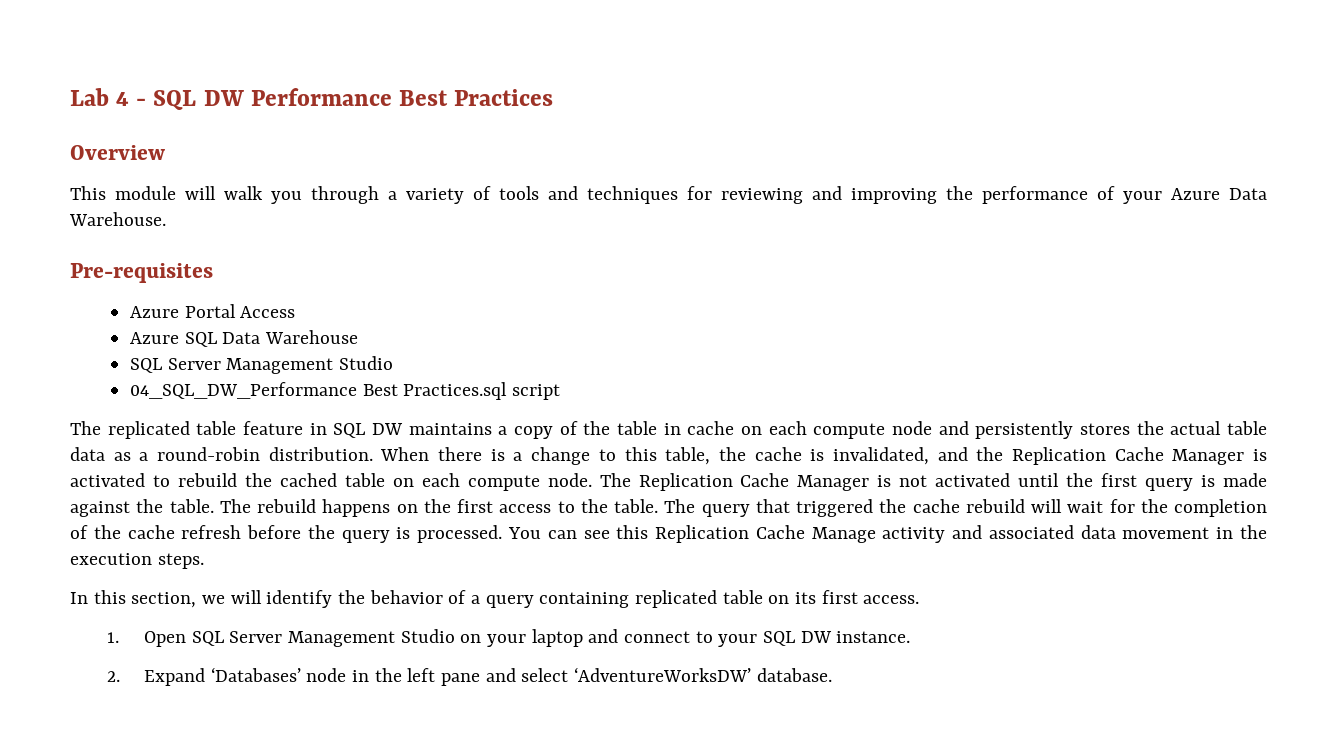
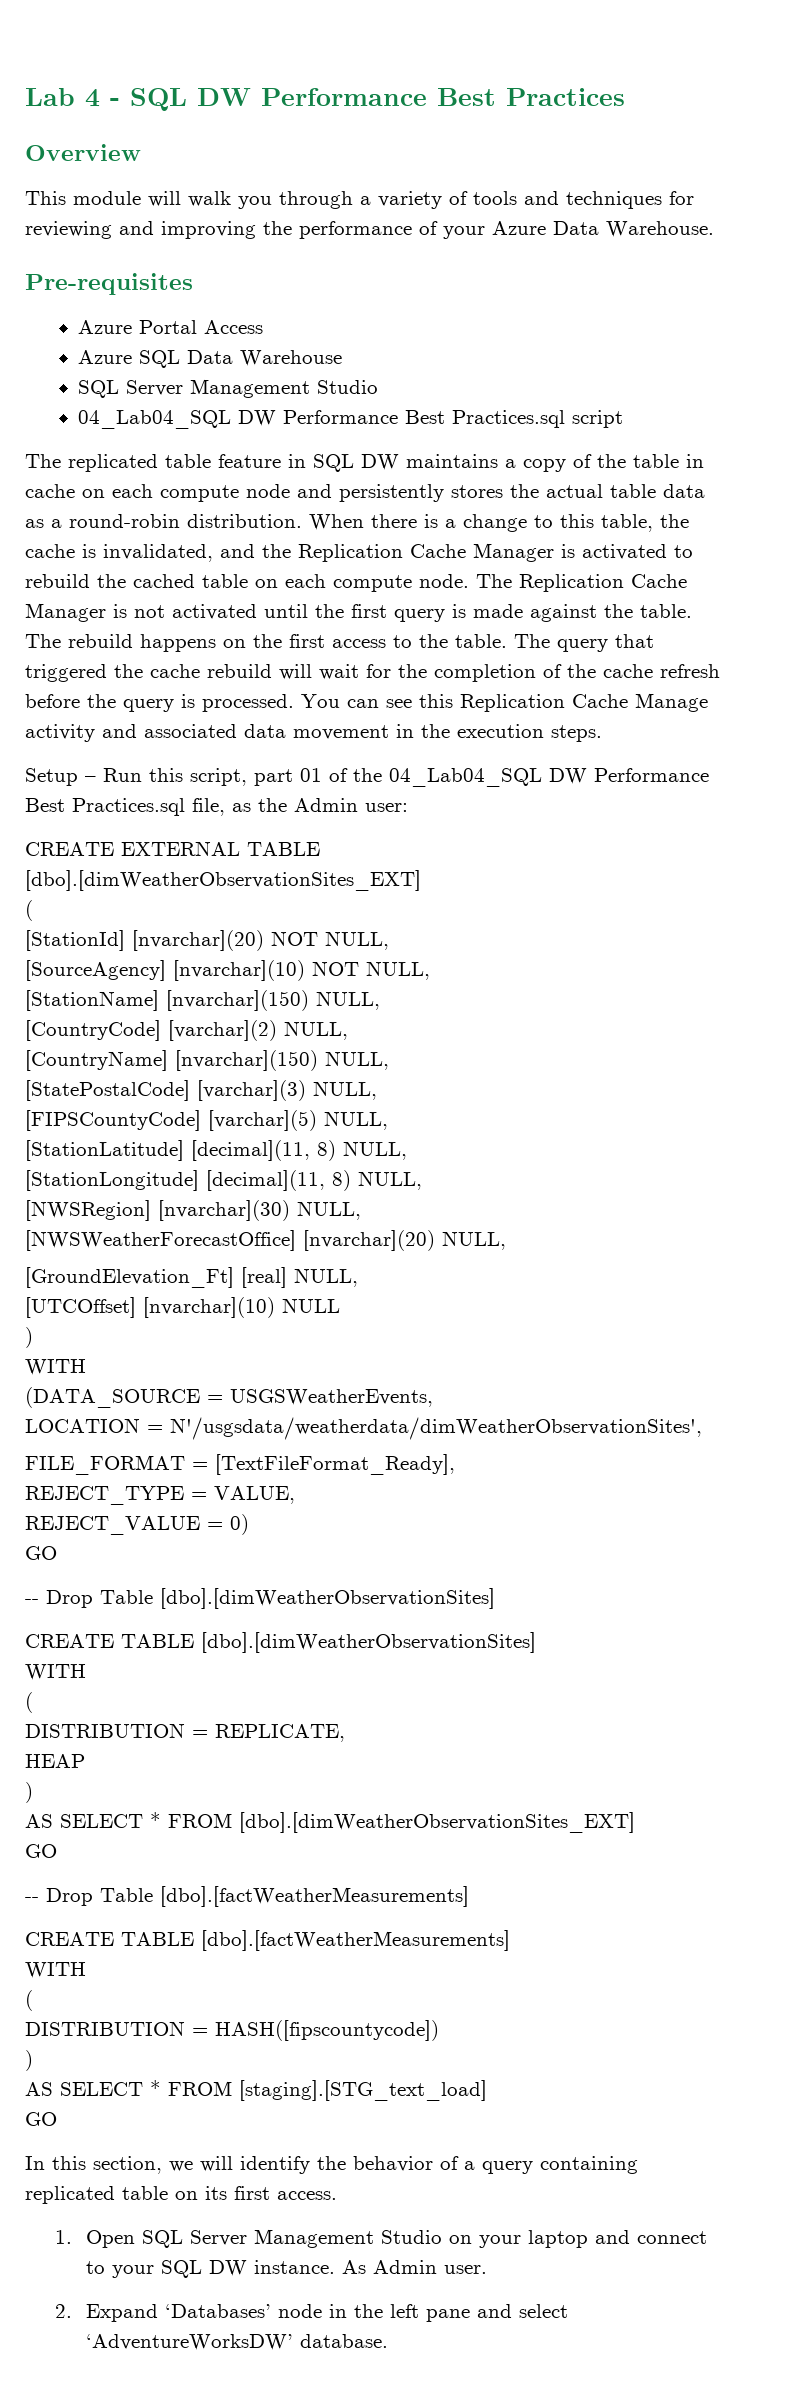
- 04_SQL_DW_Performance Best Practices.sql script
+ 04_Lab04_SQL DW Performance Best Practices.sql script
+ Setup – Run this script, part 01 of the 04_Lab04_SQL DW Performance Best Practices.sql file, as the Admin user:
+ CREATE EXTERNAL TABLE [dbo].[dimWeatherObservationSites_EXT]
+ (
+ [StationId] [nvarchar](20) NOT NULL,
+ [SourceAgency] [nvarchar](10) NOT NULL,
+ [StationName] [nvarchar](150) NULL,
+ [CountryCode] [varchar](2) NULL,
+ [CountryName] [nvarchar](150) NULL,
+ [StatePostalCode] [varchar](3) NULL,
+ [FIPSCountyCode] [varchar](5) NULL,
+ [StationLatitude] [decimal](11, 8) NULL,
+ [StationLongitude] [decimal](11, 8) NULL,
+ [NWSRegion] [nvarchar](30) NULL,
+ [NWSWeatherForecastOffice] [nvarchar](20) NULL,
+ [GroundElevation_Ft] [real] NULL,
+ [UTCOffset] [nvarchar](10) NULL
+ )
+ WITH
+ (DATA_SOURCE = USGSWeatherEvents,
+ LOCATION = N'/usgsdata/weatherdata/dimWeatherObservationSites',
+ FILE_FORMAT = [TextFileFormat_Ready],
+ REJECT_TYPE = VALUE,
+ REJECT_VALUE = 0)
+ GO
+ -- Drop Table [dbo].[dimWeatherObservationSites]
+ CREATE TABLE [dbo].[dimWeatherObservationSites]
+ WITH
+ (
+ DISTRIBUTION = REPLICATE,
+ HEAP
+ )
+ AS SELECT * FROM [dbo].[dimWeatherObservationSites_EXT]
+ GO
+ -- Drop Table [dbo].[factWeatherMeasurements]
+ CREATE TABLE [dbo].[factWeatherMeasurements]
+ WITH
+ (
+ DISTRIBUTION = HASH([fipscountycode])
+ )
+ AS SELECT * FROM [staging].[STG_text_load]
+ GO
+ As Admin user.

